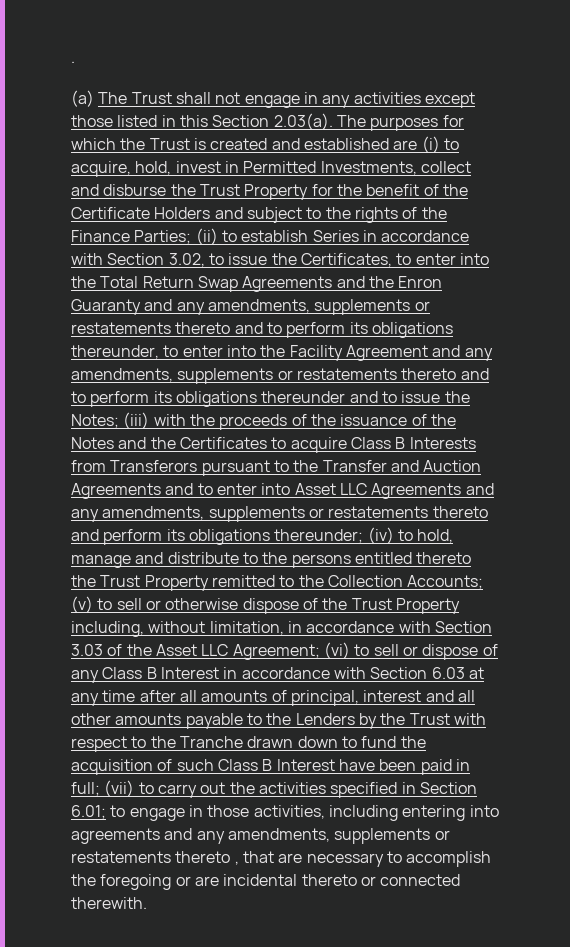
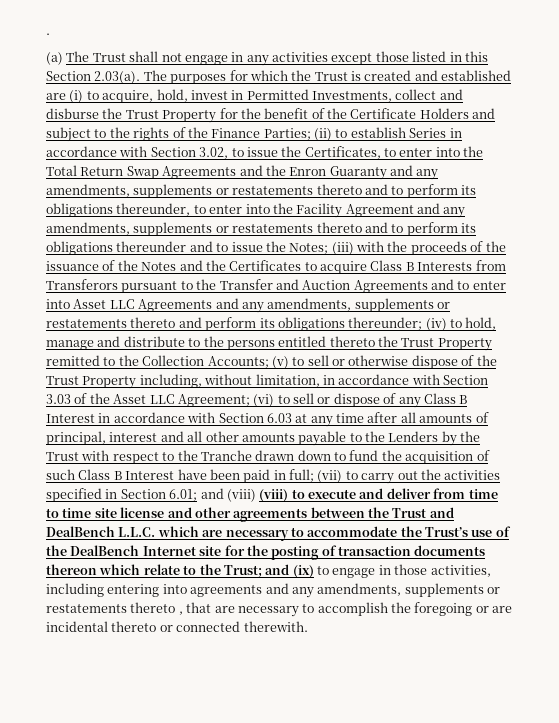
- to engage in those activities, including entering into agreements and any amendments, supplements or restatements thereto , that are necessary to accomplish the foregoing or are incidental thereto or connected therewith.
+ and (viii) (viii) to execute and deliver from time to time site license and other agreements between the Trust and DealBench L.L.C. which are necessary to accommodate the Trust’s use of the DealBench Internet site for the posting of transaction documents thereon which relate to the Trust; and (ix) to engage in those activities, including entering into agreements and any amendments, supplements or restatements thereto , that are necessary to accomplish the foregoing or are incidental thereto or connected therewith.

